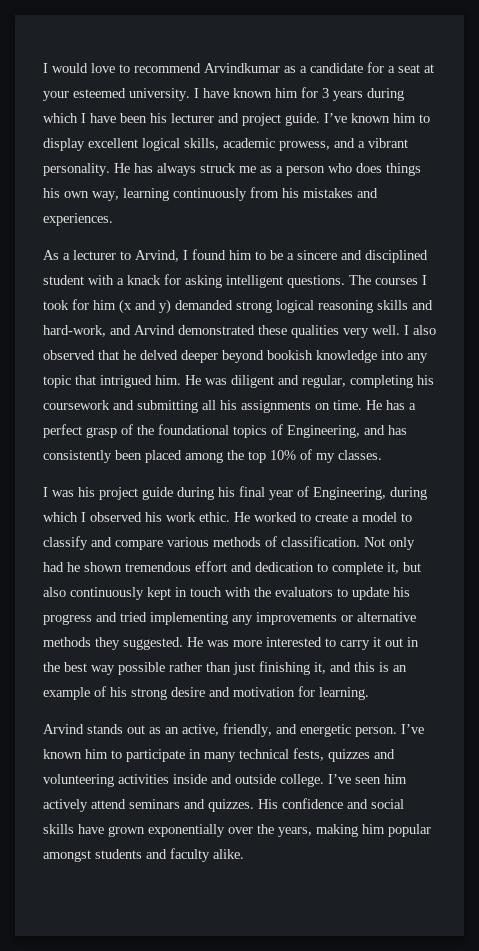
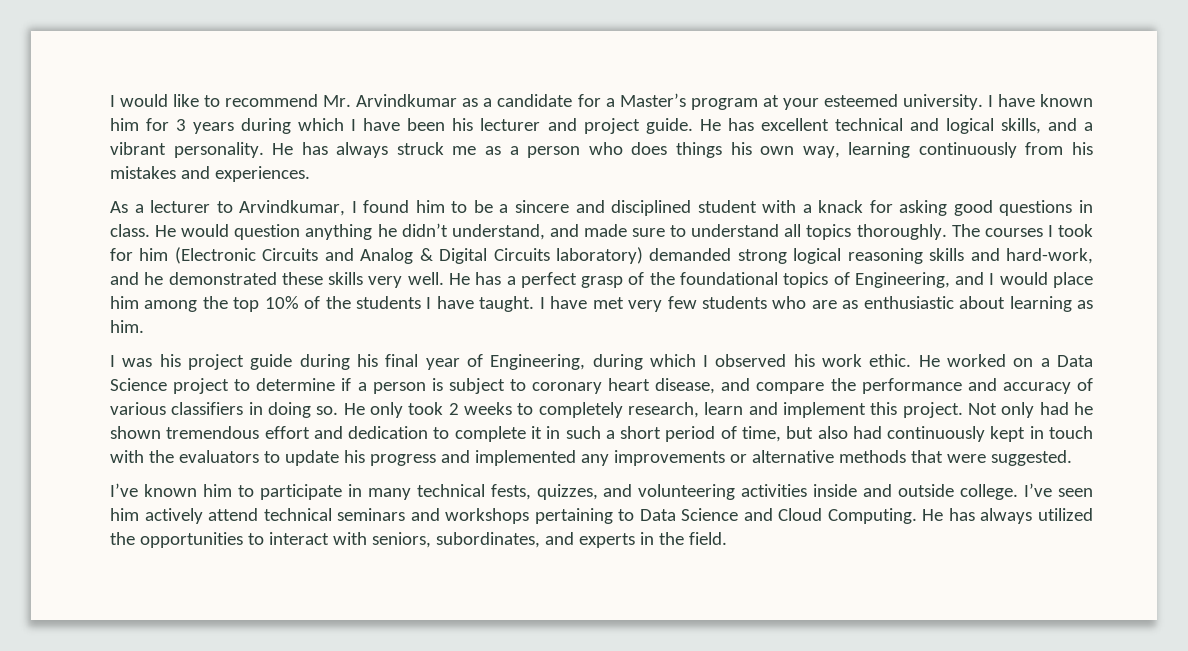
- I would love to recommend Arvindkumar as a candidate for a seat at your esteemed university.
+ I would like to recommend Mr. Arvindkumar as a candidate for a Master’s program at your esteemed university.
- I’ve known him to display excellent logical skills, academic prowess, and a vibrant personality.
+ He has excellent technical and logical skills, and a vibrant personality.
- As a lecturer to Arvind, I found him to be a sincere and disciplined student with a knack for asking intelligent questions.
+ As a lecturer to Arvindkumar, I found him to be a sincere and disciplined student with a knack for asking good questions in class. He would question anything he didn’t understand, and made sure to understand all topics thoroughly.
- The courses I took for him (x and y) demanded strong logical reasoning skills and hard-work, and Arvind demonstrated these qualities very well.
+ The courses I took for him (Electronic Circuits and Analog & Digital Circuits laboratory) demanded strong logical reasoning skills and hard-work, and he demonstrated these skills very well.
- I also observed that he delved deeper beyond bookish knowledge into any topic that intrigued him. He was diligent and regular, completing his coursework and submitting all his assignments on time.
- He has a perfect grasp of the foundational topics of Engineering, and has consistently been placed among the top 10% of my classes.
+ He has a perfect grasp of the foundational topics of Engineering, and I would place him among the top 10% of the students I have taught. I have met very few students who are as enthusiastic about learning as him.
- He worked to create a model to classify and compare various methods of classification.
+ He worked on a Data Science project to determine if a person is subject to coronary heart disease, and compare the performance and accuracy of various classifiers in doing so. He only took 2 weeks to completely research, learn and implement this project.
- Not only had he shown tremendous effort and dedication to complete it, but also continuously kept in touch with the evaluators to update his progress and tried implementing any improvements or alternative methods they suggested. He was more interested to carry it out in the best way possible rather than just finishing it, and this is an example of his strong desire and motivation for learning.
- Arvind stands out as an active, friendly, and energetic person. I’ve known him to participate in many technical fests, quizzes and volunteering activities inside and outside college.
+ Not only had he shown tremendous effort and dedication to complete it in such a short period of time, but also had continuously kept in touch with the evaluators to update his progress and implemented any improvements or alternative methods that were suggested.
+ I’ve known him to participate in many technical fests, quizzes, and volunteering activities inside and outside college.
- I’ve seen him actively attend seminars and quizzes. His confidence and social skills have grown exponentially over the years, making him popular amongst students and faculty alike.
+ I’ve seen him actively attend technical seminars and workshops pertaining to Data Science and Cloud Computing. He has always utilized the opportunities to interact with seniors, subordinates, and experts in the field.

